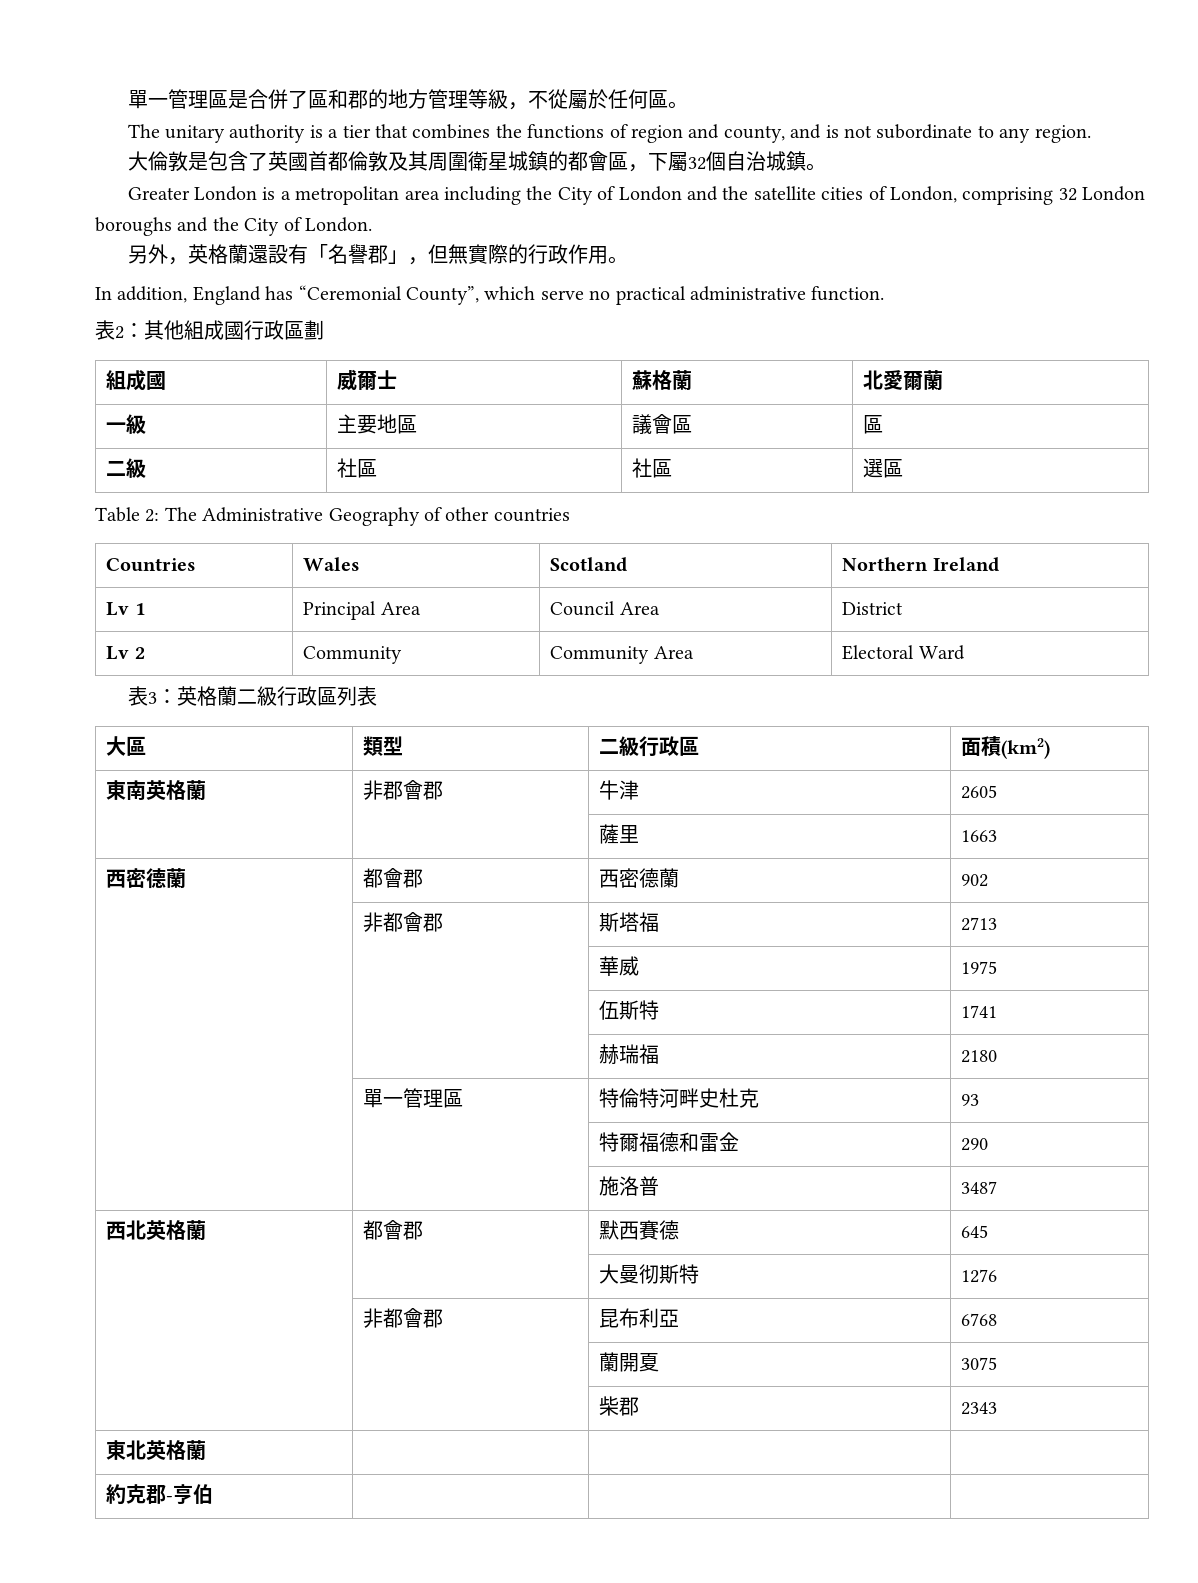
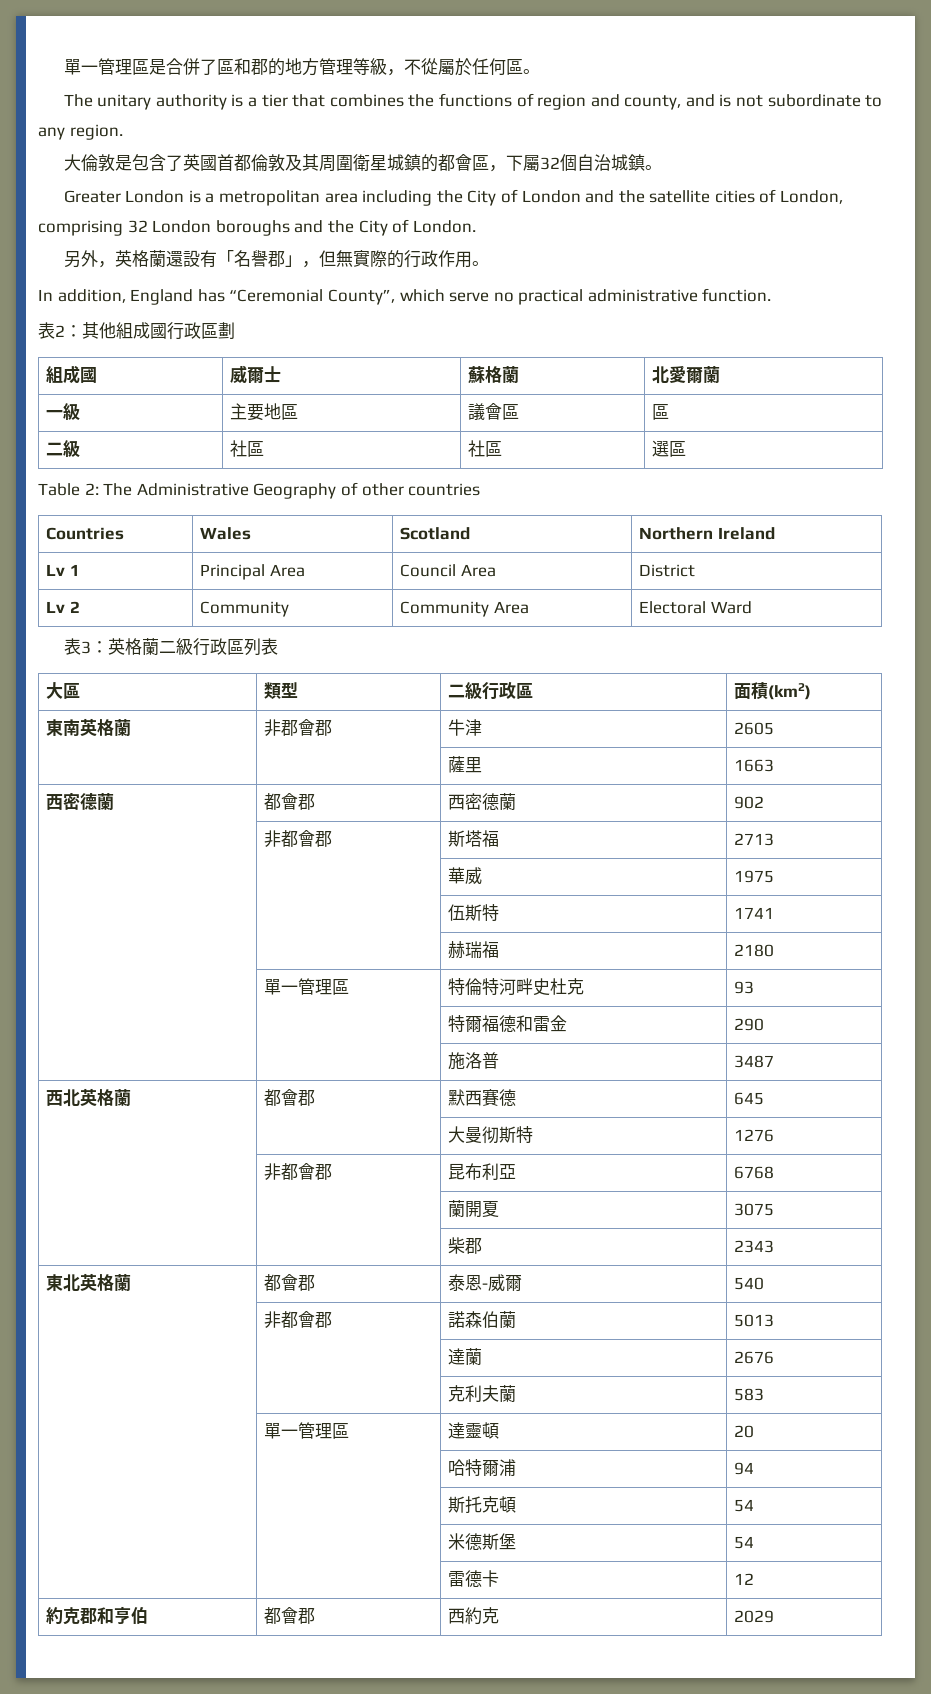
- 東北英格蘭 | | |
+ 東北英格蘭 | 都會郡 | 泰恩-威爾 | 540
+ | 非都會郡 | 諾森伯蘭 | 5013
+ | | 達蘭 | 2676
+ | | 克利夫蘭 | 583
+ | 單一管理區 | 達靈頓 | 20
+ | | 哈特爾浦 | 94
+ | | 斯托克頓 | 54
+ | | 米德斯堡 | 54
+ | | 雷德卡 | 12
- 約克郡-亨伯 | | |
+ 約克郡和亨伯 | 都會郡 | 西約克 | 2029

